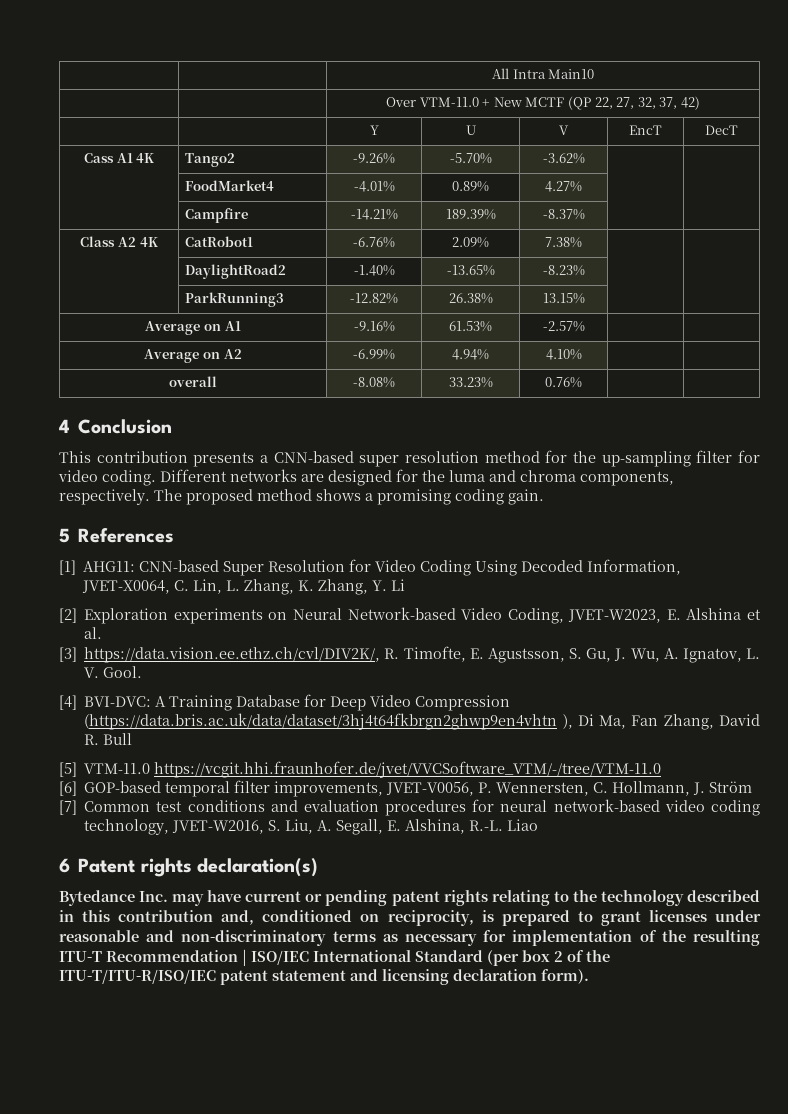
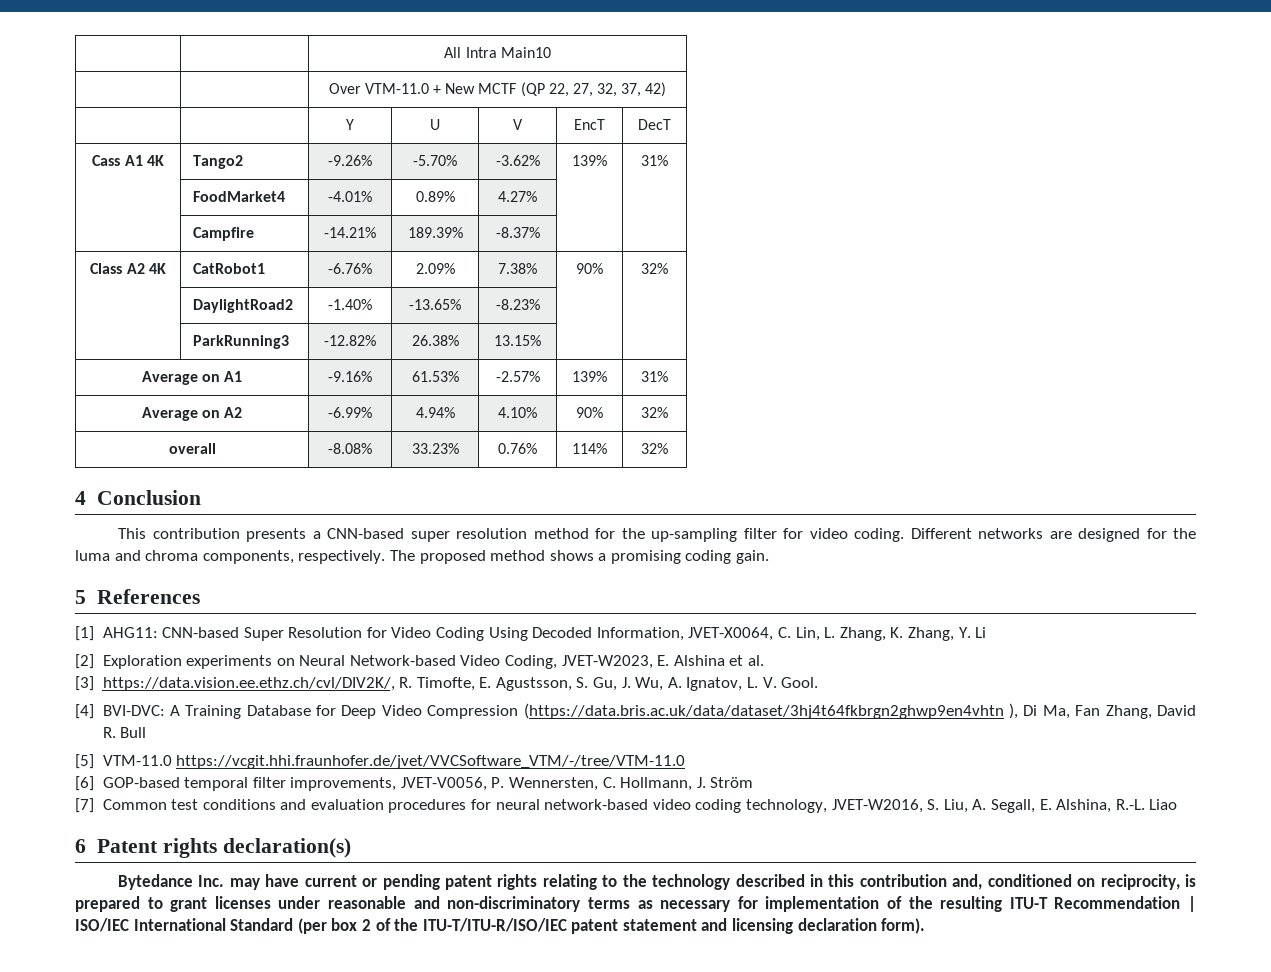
- Cass A1 4K | Tango2 | -9.26% | -5.70% | -3.62% | |
+ Cass A1 4K | Tango2 | -9.26% | -5.70% | -3.62% | 139% | 31%
- Class A2 4K | CatRobot1 | -6.76% | 2.09% | 7.38% | |
+ Class A2 4K | CatRobot1 | -6.76% | 2.09% | 7.38% | 90% | 32%
- Average on A1 | -9.16% | 61.53% | -2.57% | |
+ Average on A1 | -9.16% | 61.53% | -2.57% | 139% | 31%
- Average on A2 | -6.99% | 4.94% | 4.10% | |
+ Average on A2 | -6.99% | 4.94% | 4.10% | 90% | 32%
- overall | -8.08% | 33.23% | 0.76% | |
+ overall | -8.08% | 33.23% | 0.76% | 114% | 32%

